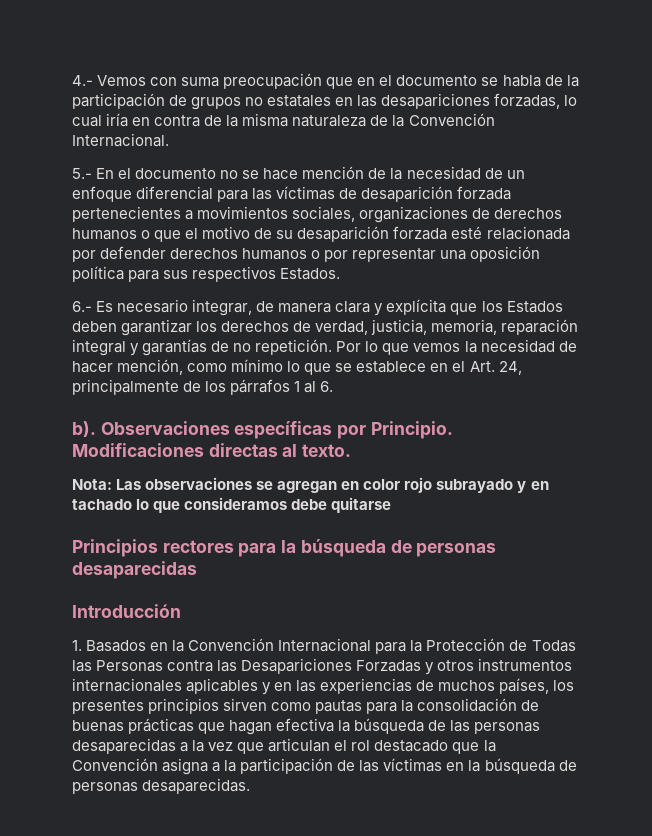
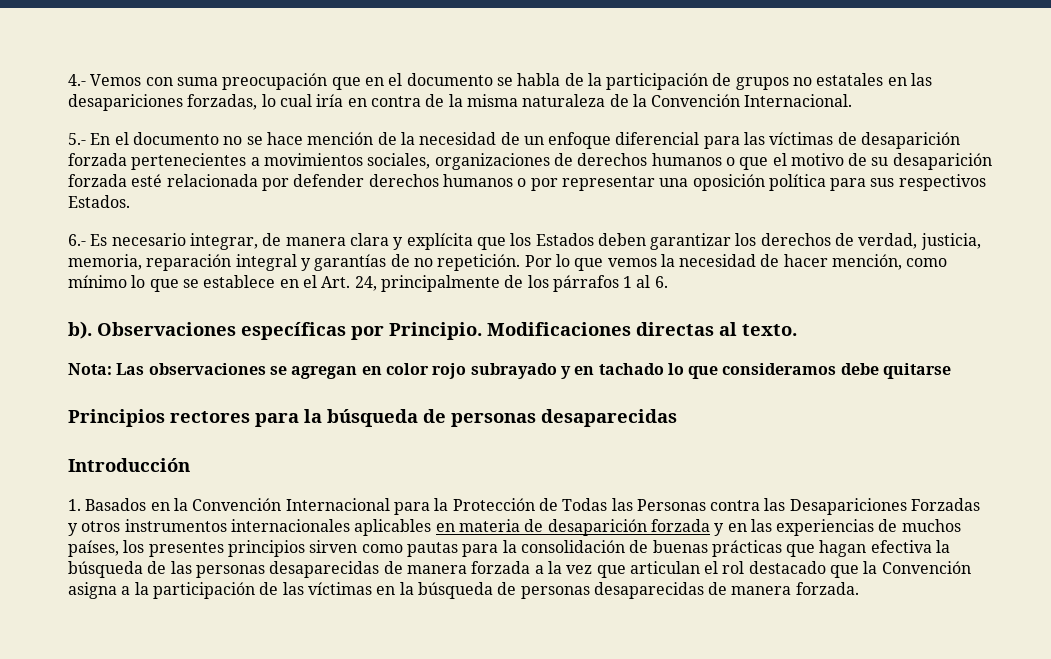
- 1. Basados en la Convención Internacional para la Protección de Todas las Personas contra las Desapariciones Forzadas y otros instrumentos internacionales aplicables y en las experiencias de muchos países, los presentes principios sirven como pautas para la consolidación de buenas prácticas que hagan efectiva la búsqueda de las personas desaparecidas a la vez que articulan el rol destacado que la Convención asigna a la participación de las víctimas en la búsqueda de personas desaparecidas.
+ 1. Basados en la Convención Internacional para la Protección de Todas las Personas contra las Desapariciones Forzadas y otros instrumentos internacionales aplicables en materia de desaparición forzada y en las experiencias de muchos países, los presentes principios sirven como pautas para la consolidación de buenas prácticas que hagan efectiva la búsqueda de las personas desaparecidas de manera forzada a la vez que articulan el rol destacado que la Convención asigna a la participación de las víctimas en la búsqueda de personas desaparecidas de manera forzada.

